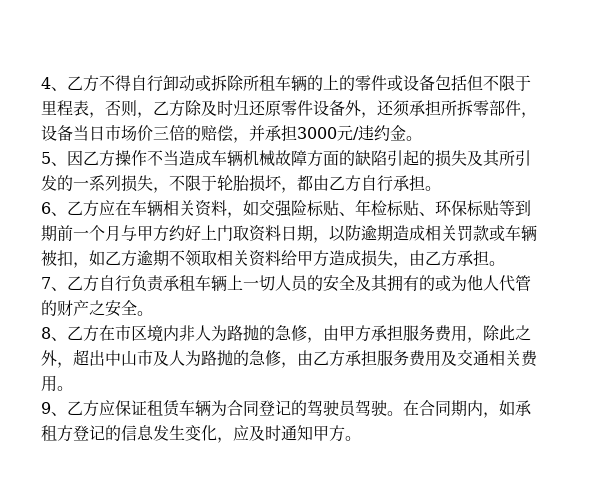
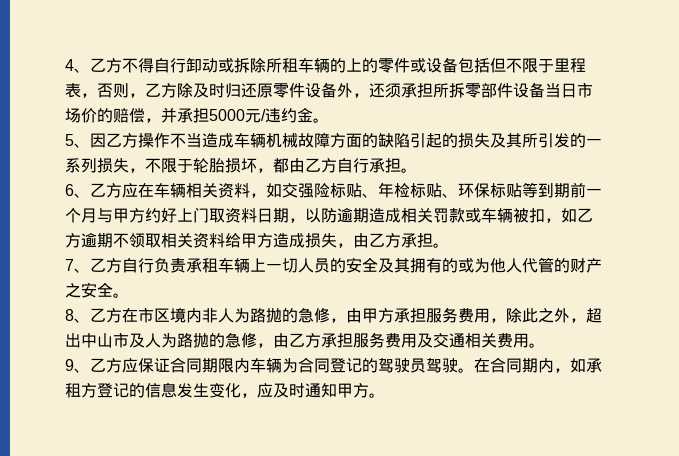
- 4、乙方不得自行卸动或拆除所租车辆的上的零件或设备包括但不限于里程表，否则，乙方除及时归还原零件设备外，还须承担所拆零部件，设备当日市场价三倍的赔偿，并承担3000元/违约金。
+ 4、乙方不得自行卸动或拆除所租车辆的上的零件或设备包括但不限于里程表，否则，乙方除及时归还原零件设备外，还须承担所拆零部件设备当日市场价的赔偿，并承担5000元/违约金。
- 9、乙方应保证租赁车辆为合同登记的驾驶员驾驶。
+ 9、乙方应保证合同期限内车辆为合同登记的驾驶员驾驶。

